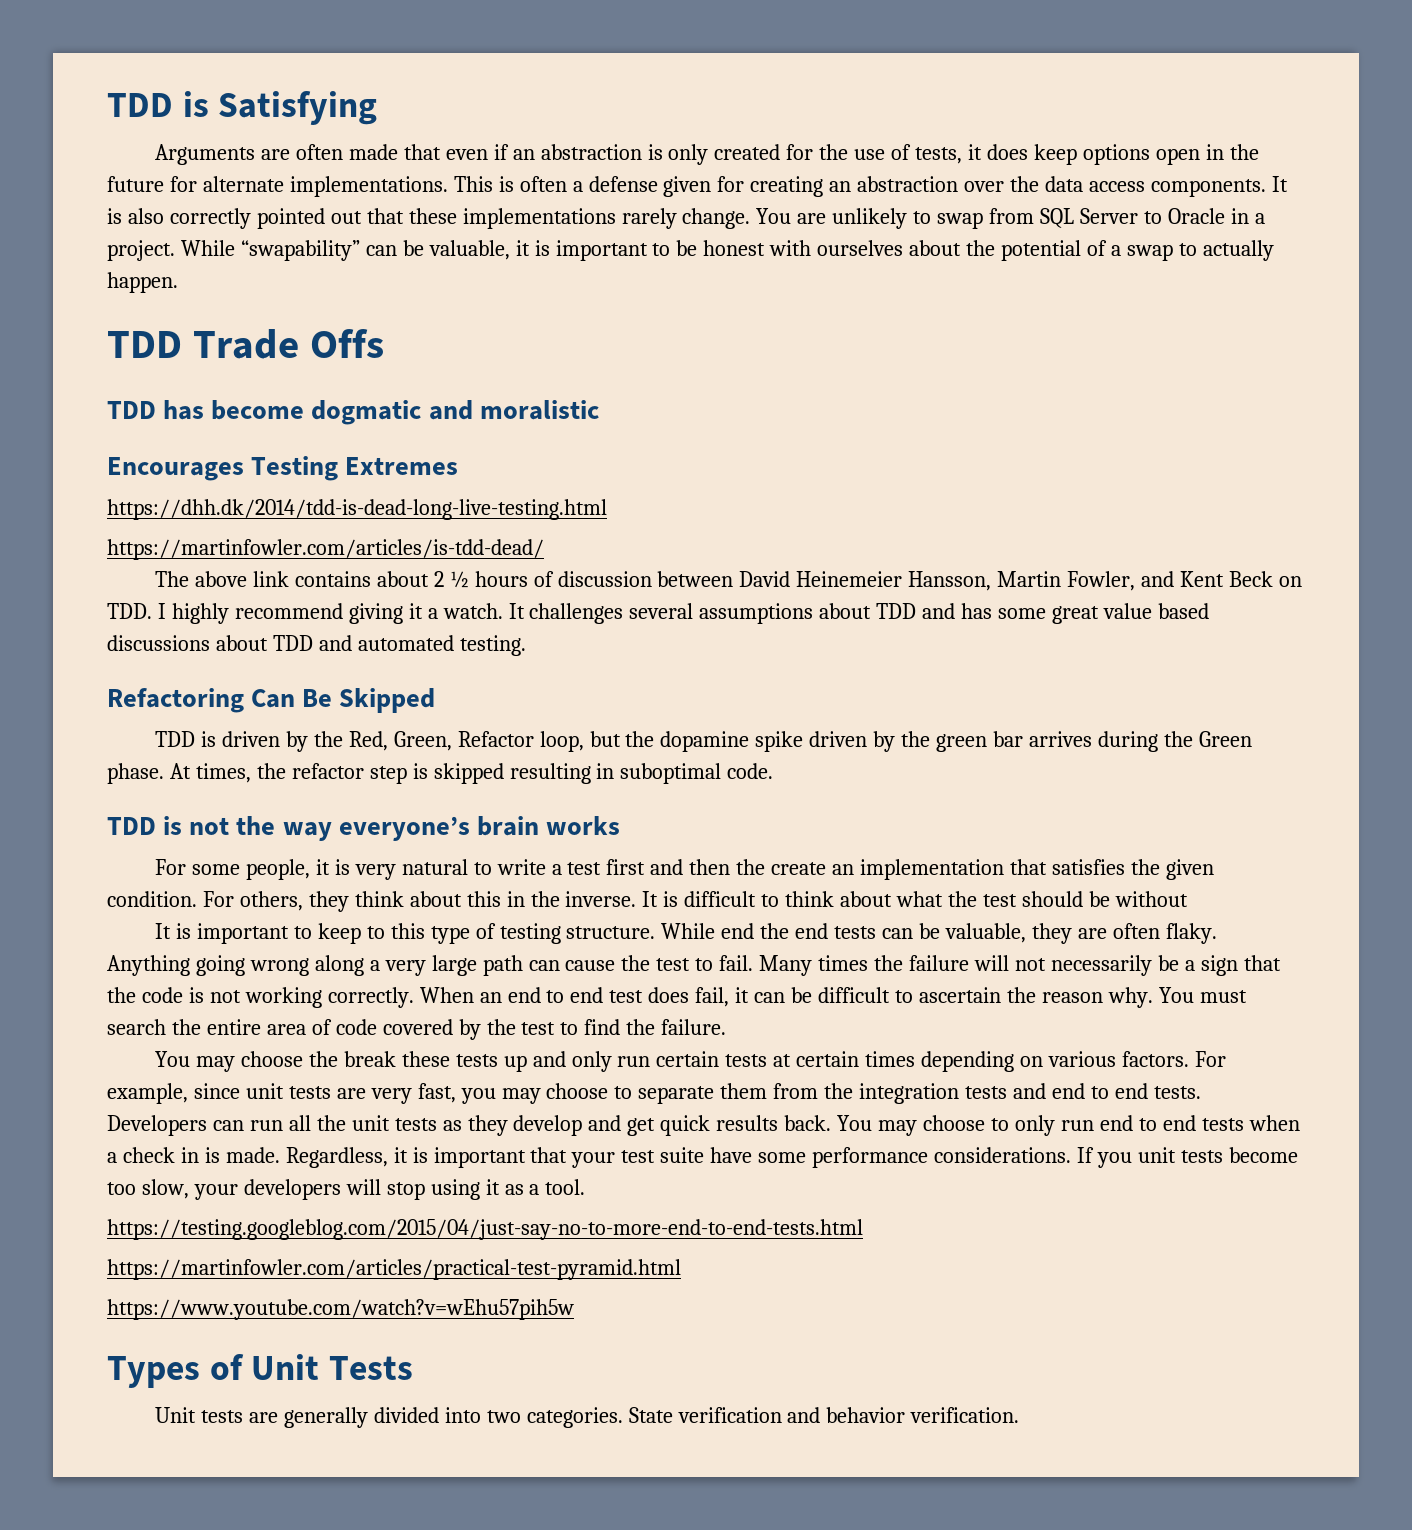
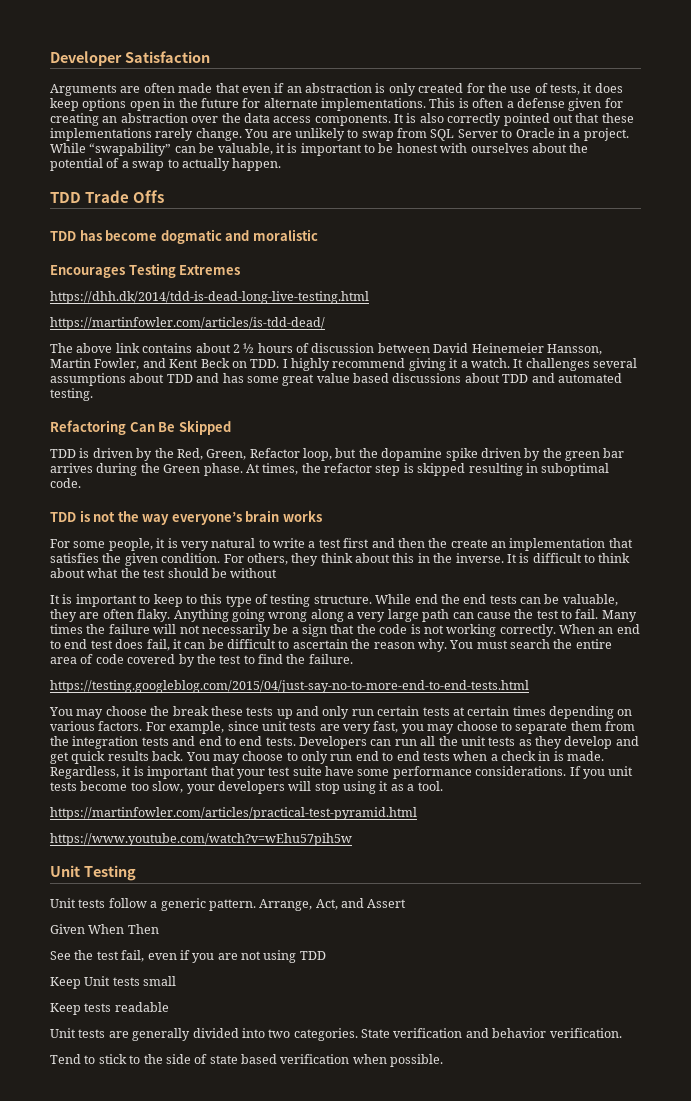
- TDD is Satisfying
+ Developer Satisfaction
+ https://testing.googleblog.com/2015/04/just-say-no-to-more-end-to-end-tests.html
- https://testing.googleblog.com/2015/04/just-say-no-to-more-end-to-end-tests.html
- Types of Unit Tests
+ Unit Testing
+ Unit tests follow a generic pattern. Arrange, Act, and Assert
+ Given When Then
+ See the test fail, even if you are not using TDD
+ Keep Unit tests small
+ Keep tests readable
+ Tend to stick to the side of state based verification when possible.

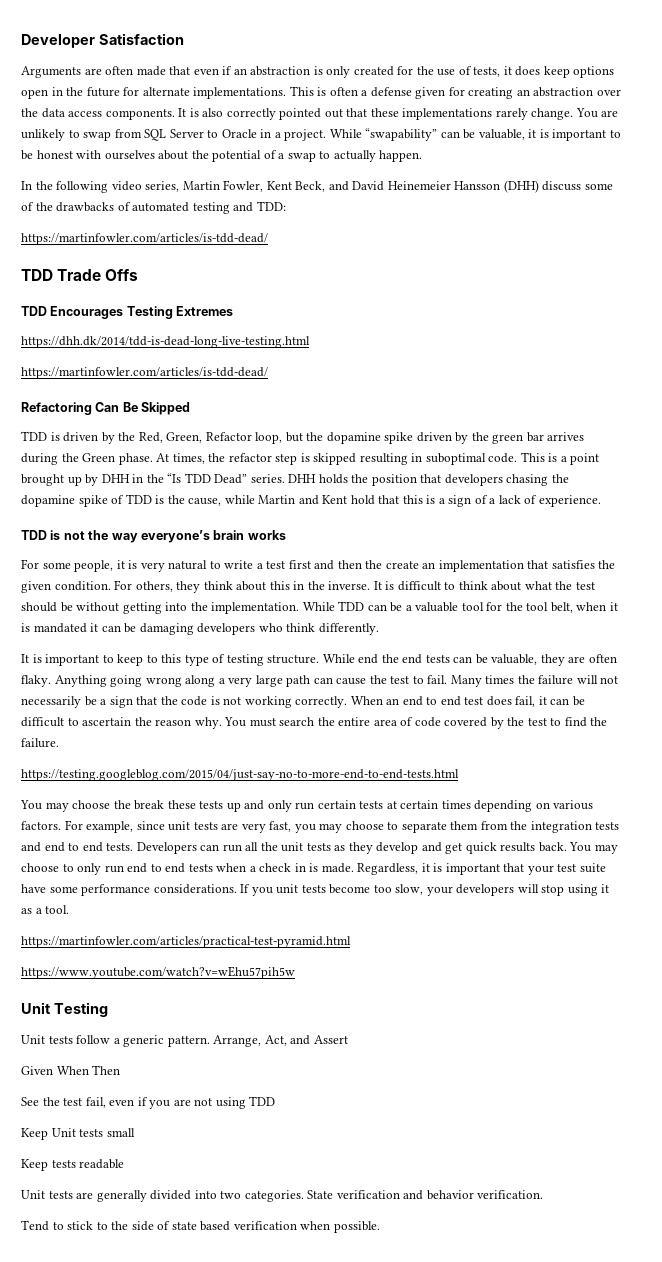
+ In the following video series, Martin Fowler, Kent Beck, and David Heinemeier Hansson (DHH) discuss some of the drawbacks of automated testing and TDD:
+ https://martinfowler.com/articles/is-tdd-dead/
- TDD has become dogmatic and moralistic
- Encourages Testing Extremes
+ TDD Encourages Testing Extremes
- The above link contains about 2 ½ hours of discussion between David Heinemeier Hansson, Martin Fowler, and Kent Beck on TDD. I highly recommend giving it a watch. It challenges several assumptions about TDD and has some great value based discussions about TDD and automated testing.
+ This is a point brought up by DHH in the “Is TDD Dead” series. DHH holds the position that developers chasing the dopamine spike of TDD is the cause, while Martin and Kent hold that this is a sign of a lack of experience.
- It is difficult to think about what the test should be without
+ It is difficult to think about what the test should be without getting into the implementation. While TDD can be a valuable tool for the tool belt, when it is mandated it can be damaging developers who think differently.

